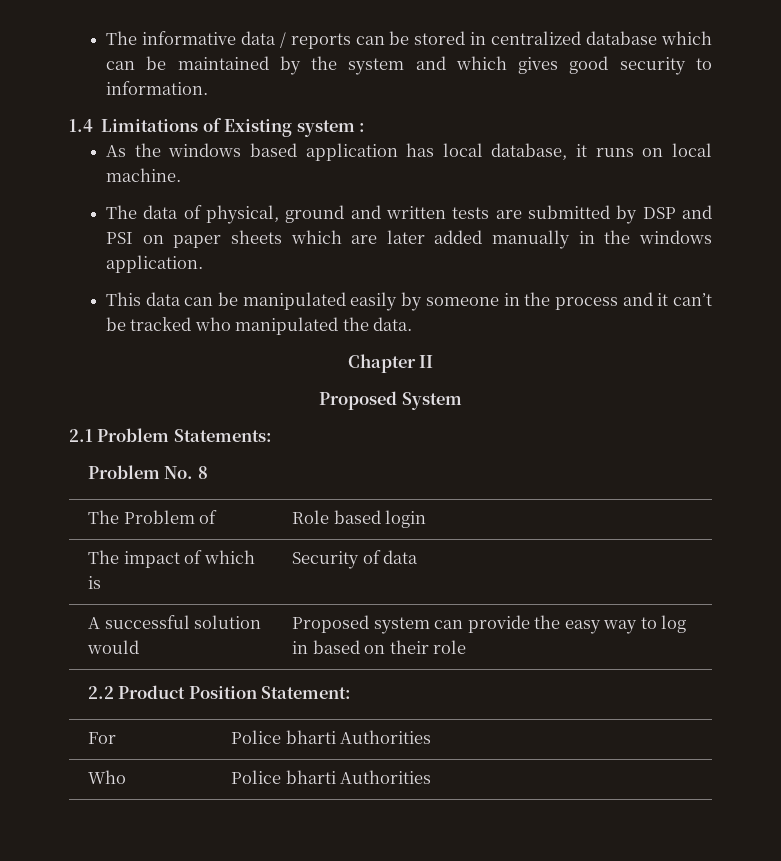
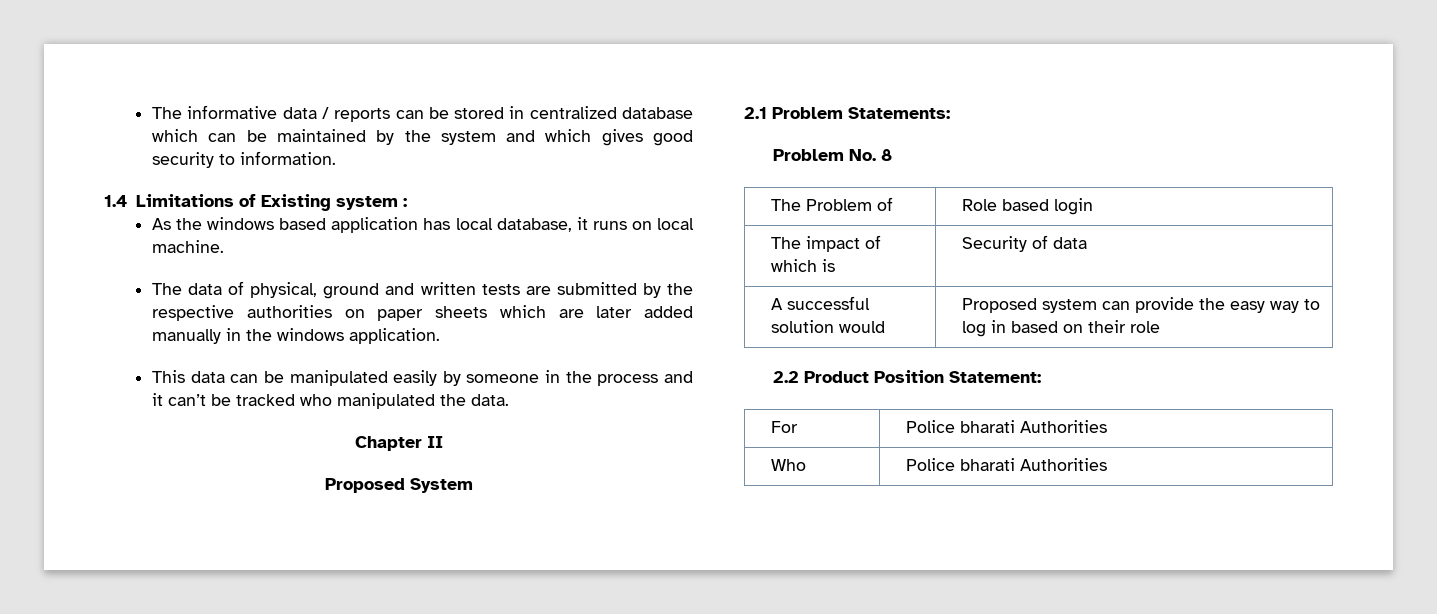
- The data of physical, ground and written tests are submitted by DSP and PSI on paper sheets which are later added manually in the windows application.
+ The data of physical, ground and written tests are submitted by the respective authorities on paper sheets which are later added manually in the windows application.
- For | Police bharti Authorities
+ For | Police bharati Authorities
- Who | Police bharti Authorities
+ Who | Police bharati Authorities

